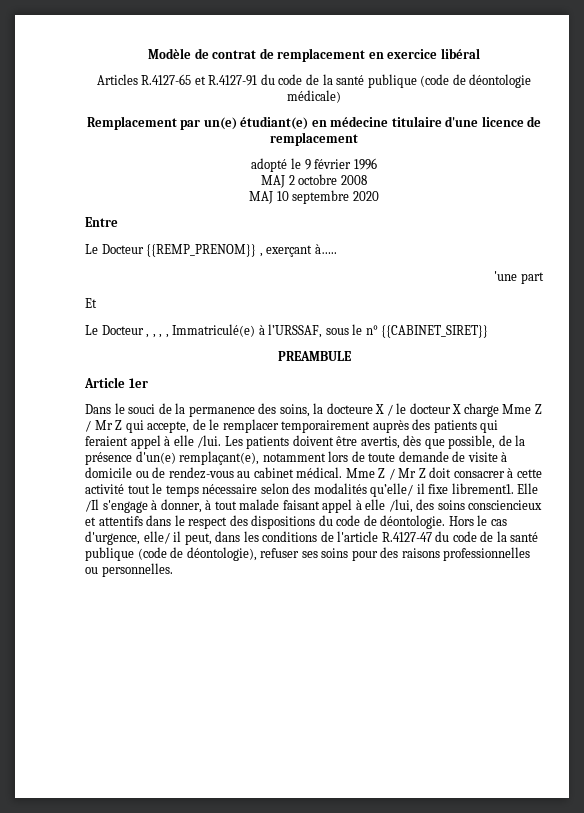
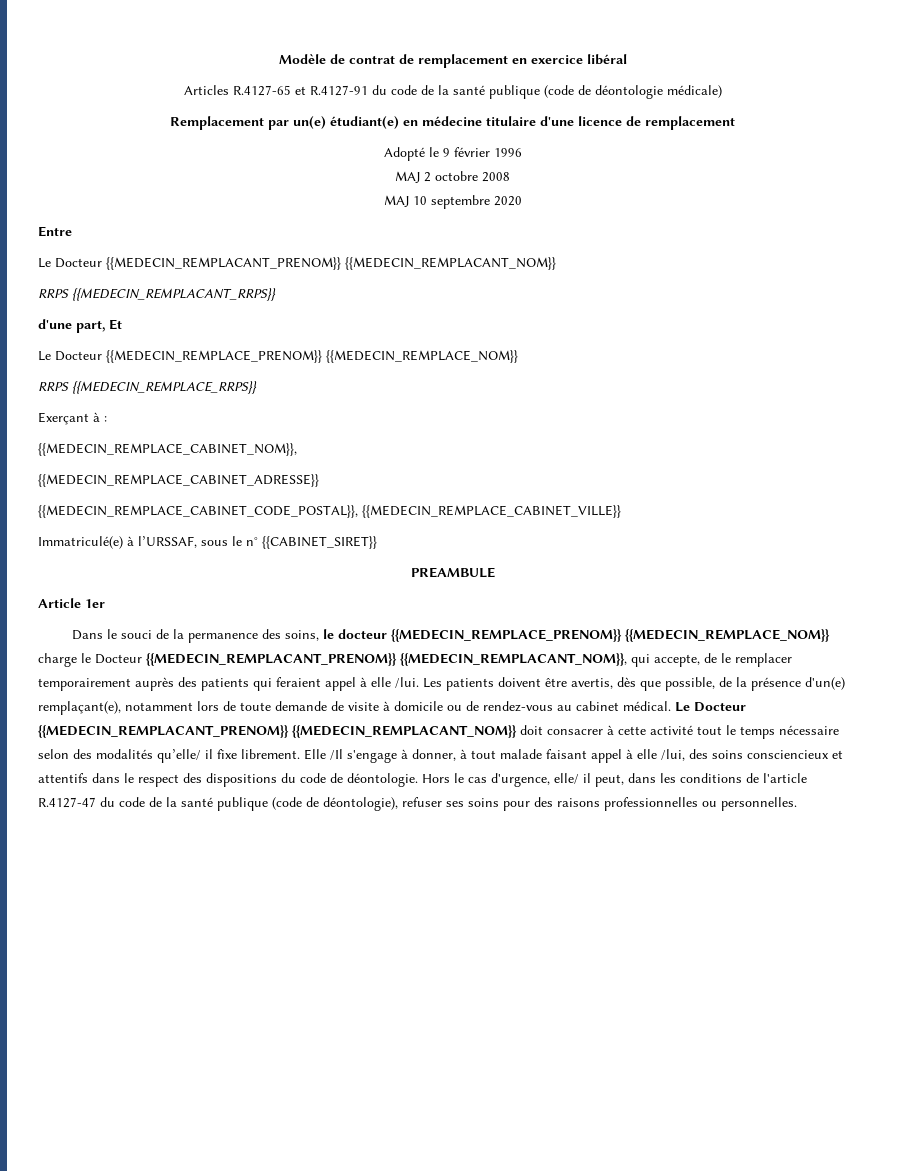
- adopté le 9 février 1996
+ Adopté le 9 février 1996
  Entre
- Le Docteur {{REMP_PRENOM}} , exerçant à…..
- 'une part
- Et
- Le Docteur , , , , Immatriculé(e) à l’URSSAF, sous le n° {{CABINET_SIRET}}
+ Le Docteur {{MEDECIN_REMPLACANT_PRENOM}} {{MEDECIN_REMPLACANT_NOM}}
+ RRPS {{MEDECIN_REMPLACANT_RRPS}}
+ d'une part, Et
+ Le Docteur {{MEDECIN_REMPLACE_PRENOM}} {{MEDECIN_REMPLACE_NOM}}
+ RRPS {{MEDECIN_REMPLACE_RRPS}}
+ Exerçant à :
+ {{MEDECIN_REMPLACE_CABINET_NOM}},
+ {{MEDECIN_REMPLACE_CABINET_ADRESSE}}
+ {{MEDECIN_REMPLACE_CABINET_CODE_POSTAL}}, {{MEDECIN_REMPLACE_CABINET_VILLE}}
+ Immatriculé(e) à l’URSSAF, sous le n° {{CABINET_SIRET}}
- Dans le souci de la permanence des soins, la docteure X / le docteur X charge Mme Z / Mr Z qui accepte, de le remplacer temporairement auprès des patients qui feraient appel à elle /lui.
+ Dans le souci de la permanence des soins, le docteur {{MEDECIN_REMPLACE_PRENOM}} {{MEDECIN_REMPLACE_NOM}} charge le Docteur {{MEDECIN_REMPLACANT_PRENOM}} {{MEDECIN_REMPLACANT_NOM}}, qui accepte, de le remplacer temporairement auprès des patients qui feraient appel à elle /lui.
- Mme Z / Mr Z doit consacrer à cette activité tout le temps nécessaire selon des modalités qu’elle/ il fixe librement1.
+ Le Docteur {{MEDECIN_REMPLACANT_PRENOM}} {{MEDECIN_REMPLACANT_NOM}} doit consacrer à cette activité tout le temps nécessaire selon des modalités qu’elle/ il fixe librement.

